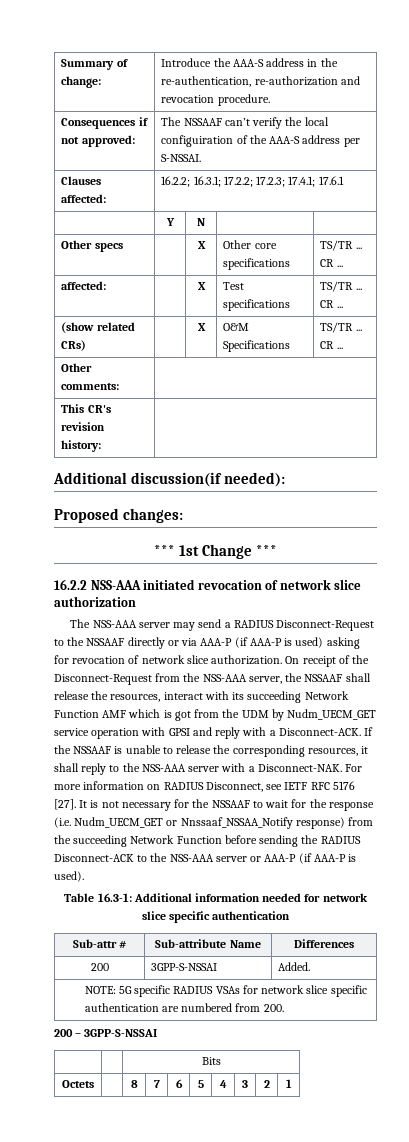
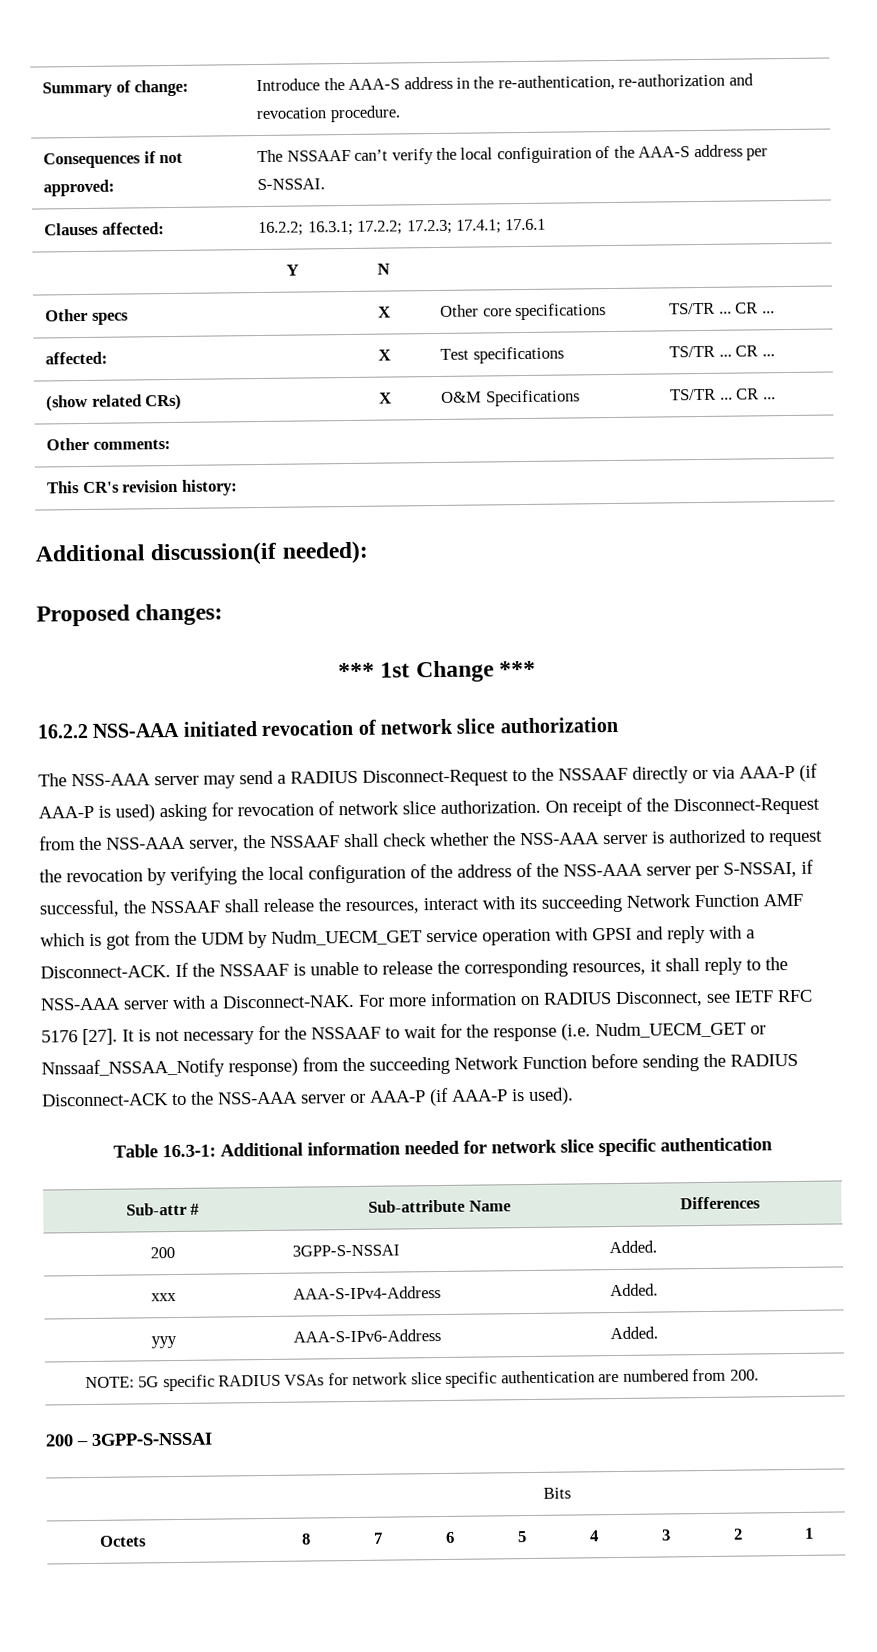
- On receipt of the Disconnect-Request from the NSS-AAA server, the NSSAAF shall release the resources, interact with its succeeding Network Function AMF which is got from the UDM by Nudm_UECM_GET service operation with GPSI and reply with a Disconnect-ACK.
+ On receipt of the Disconnect-Request from the NSS-AAA server, the NSSAAF shall check whether the NSS-AAA server is authorized to request the revocation by verifying the local configuration of the address of the NSS-AAA server per S-NSSAI, if successful, the NSSAAF shall release the resources, interact with its succeeding Network Function AMF which is got from the UDM by Nudm_UECM_GET service operation with GPSI and reply with a Disconnect-ACK.
+ xxx | AAA-S-IPv4-Address | Added.
+ yyy | AAA-S-IPv6-Address | Added.

